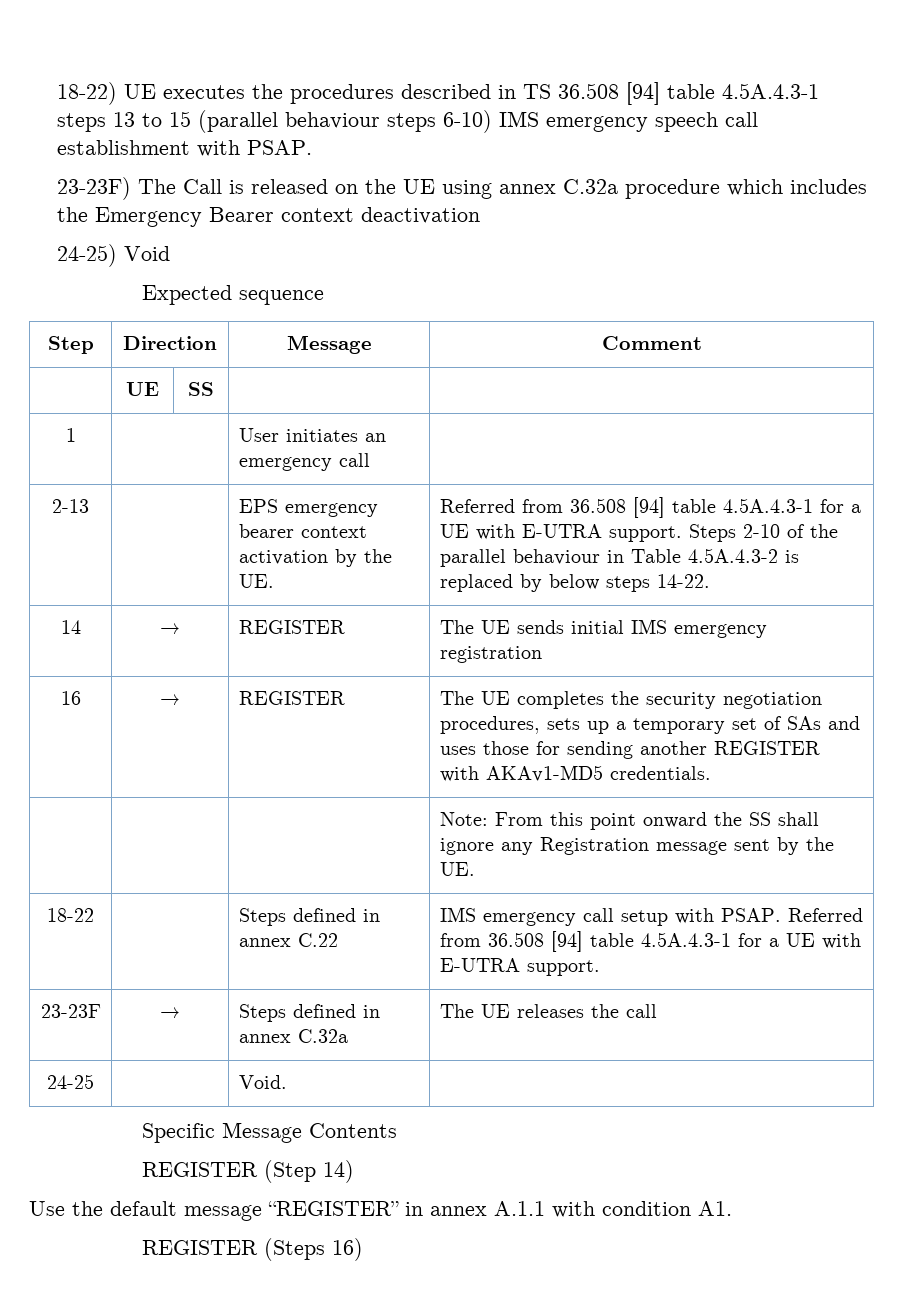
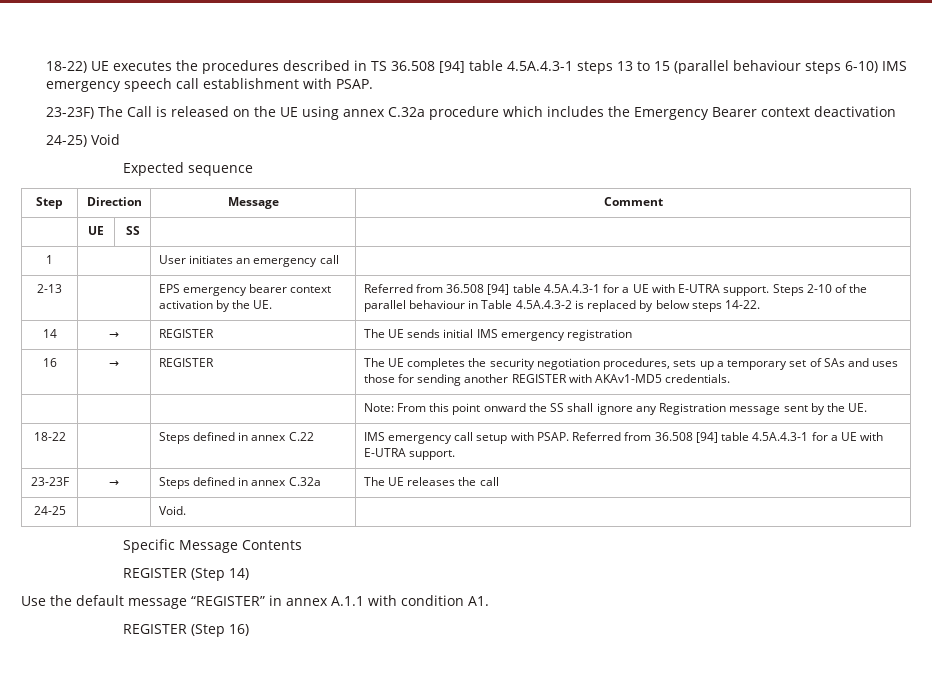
- REGISTER (Steps 16)
+ REGISTER (Step 16)

